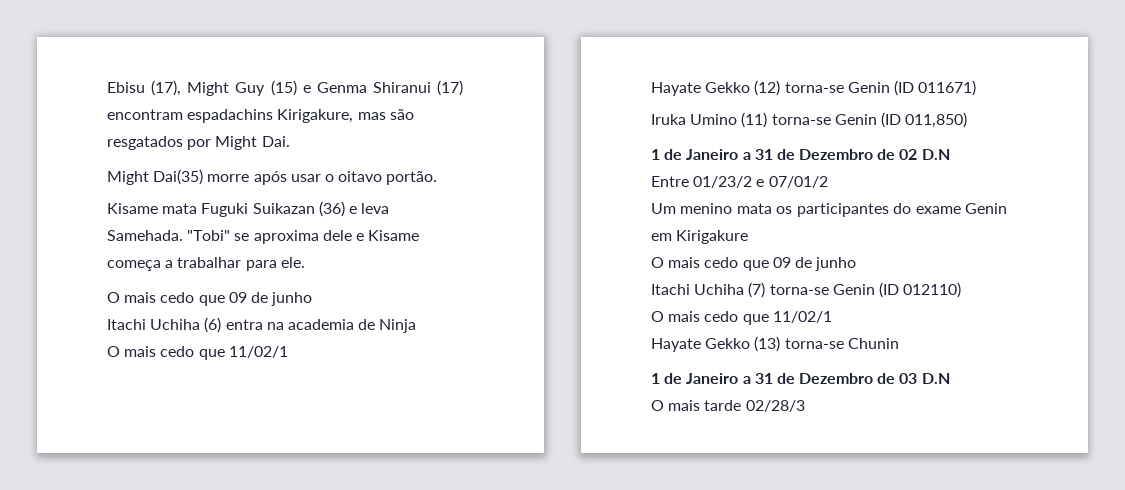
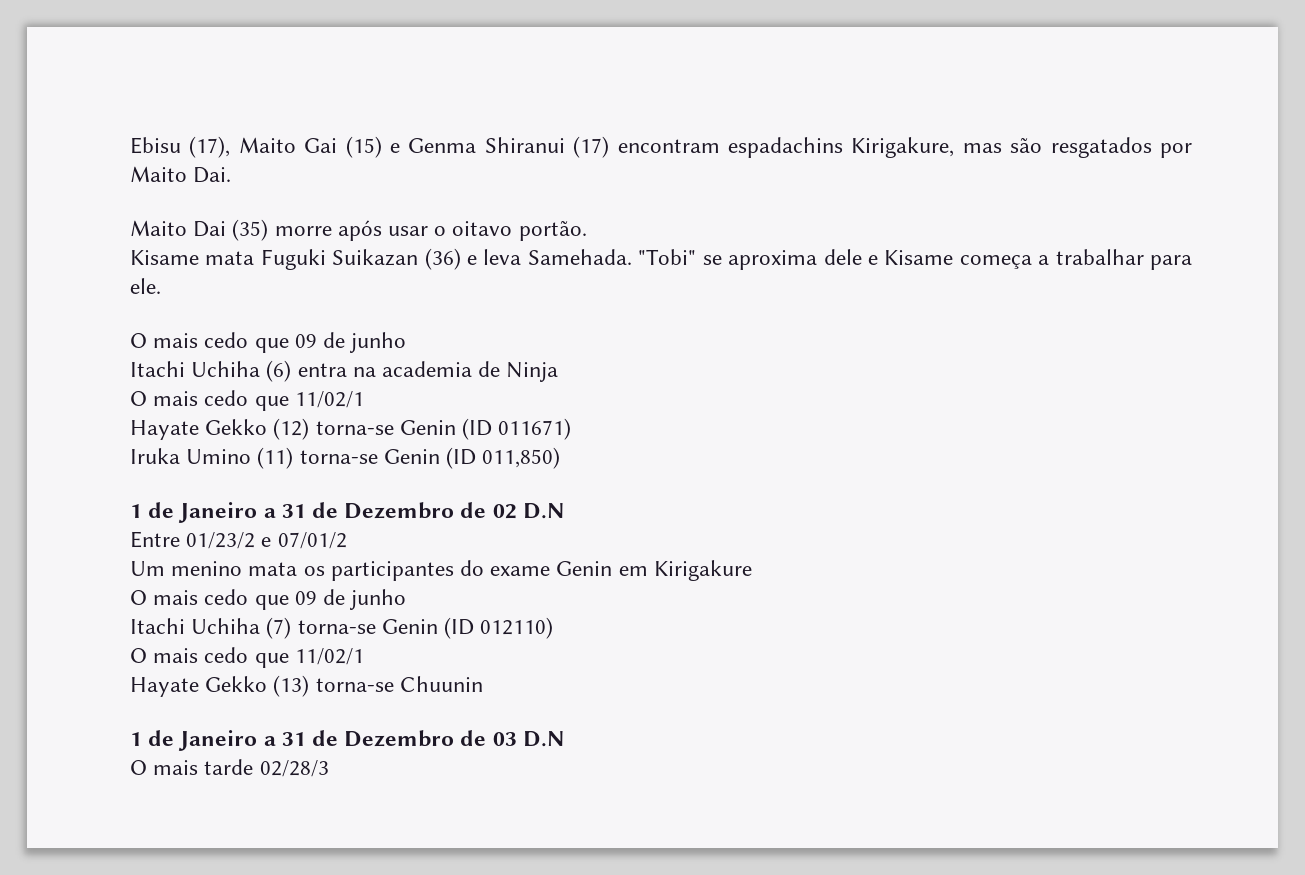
- Ebisu (17), Might Guy (15) e Genma Shiranui (17) encontram espadachins Kirigakure, mas são resgatados por Might Dai.
+ Ebisu (17), Maito Gai (15) e Genma Shiranui (17) encontram espadachins Kirigakure, mas são resgatados por Maito Dai.
- Might Dai(35) morre após usar o oitavo portão.
+ Maito Dai (35) morre após usar o oitavo portão.
- Hayate Gekko (13) torna-se Chunin
+ Hayate Gekko (13) torna-se Chuunin

